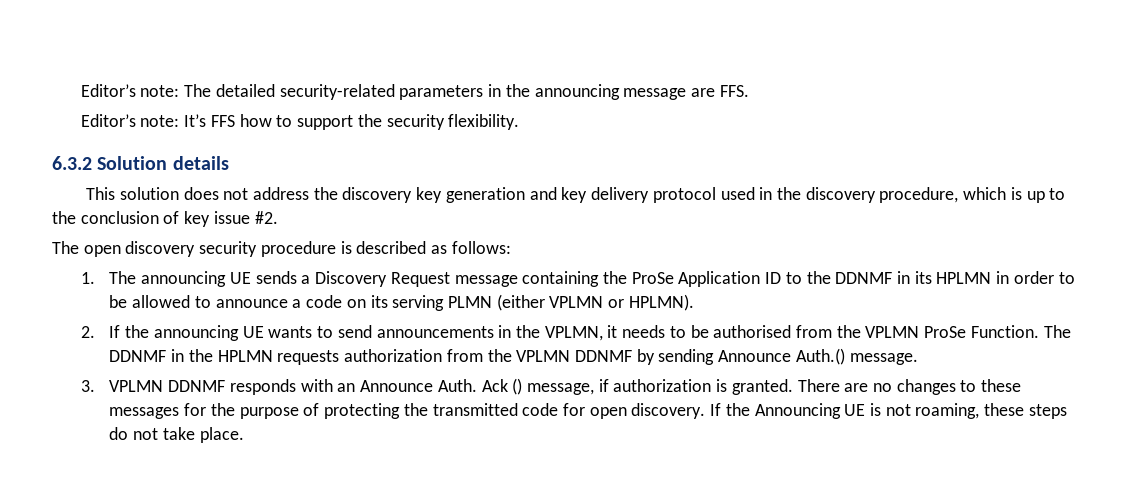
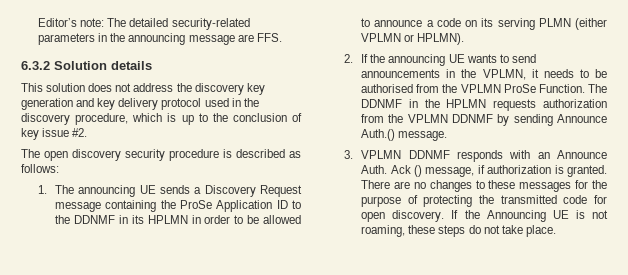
- Editor’s note: It’s FFS how to support the security flexibility.

